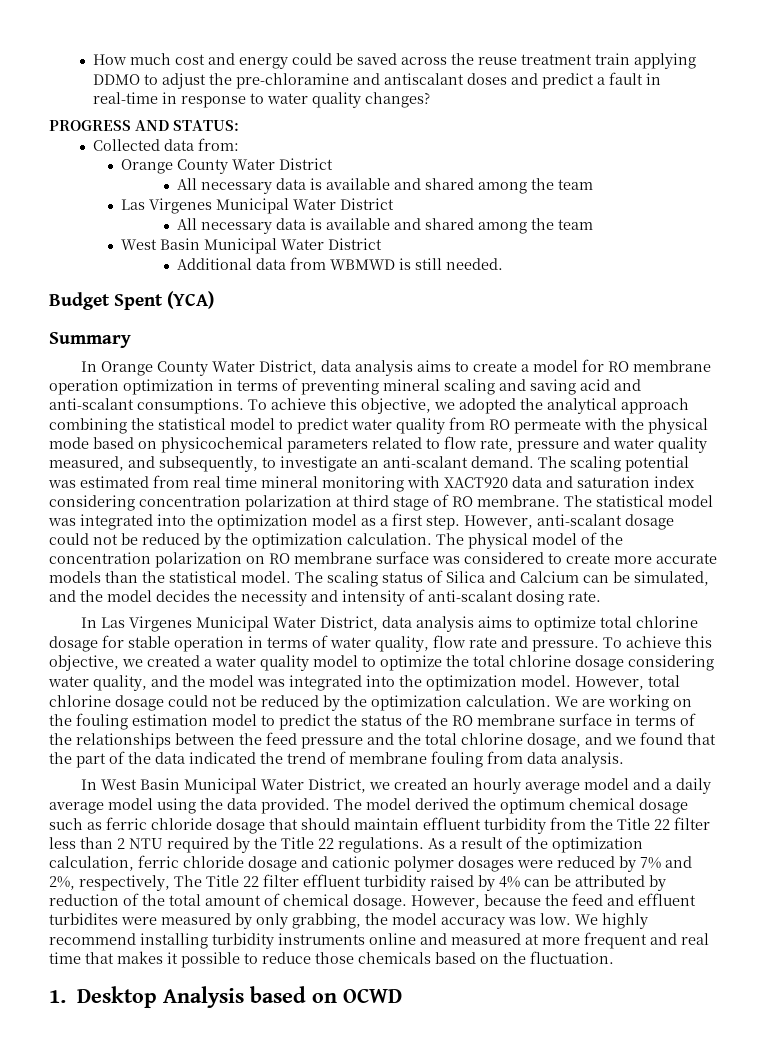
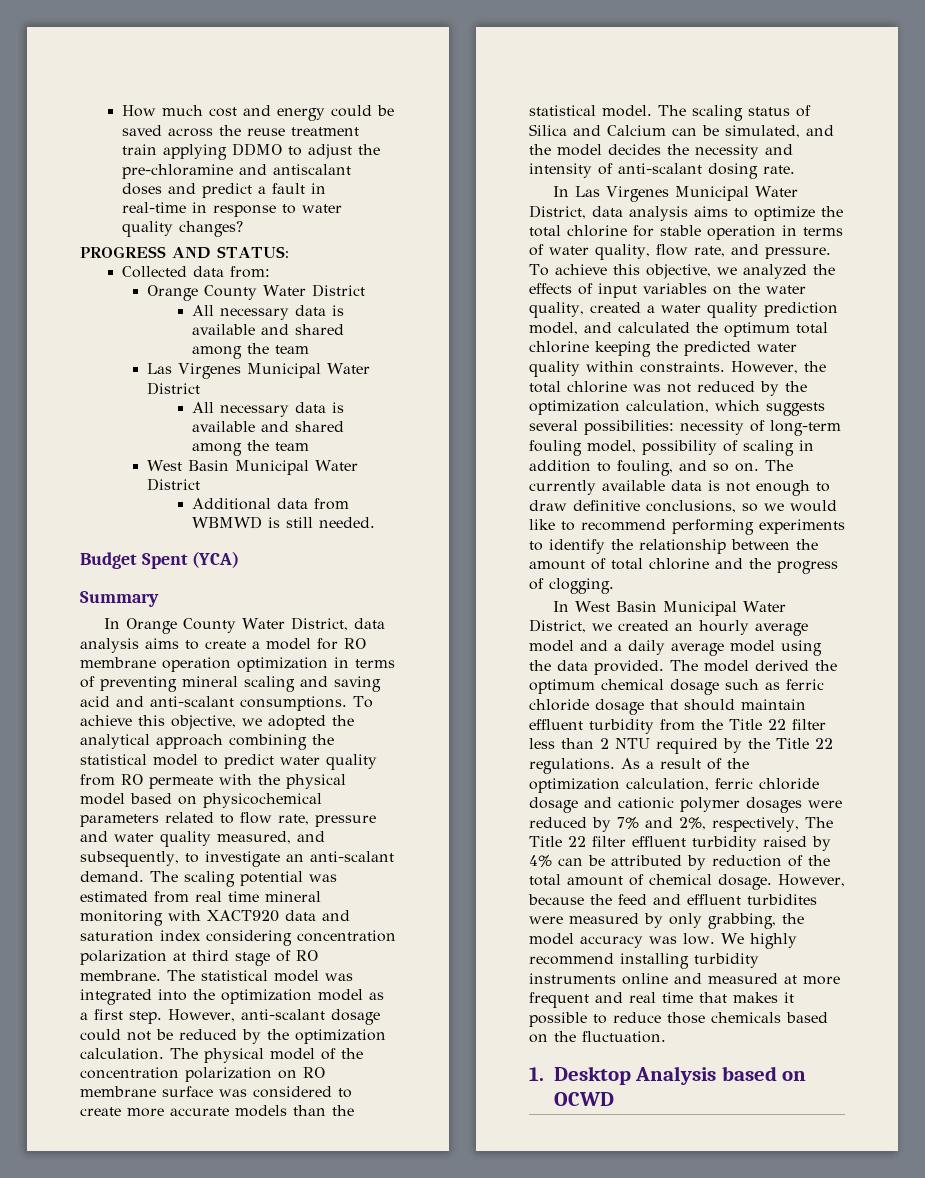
- To achieve this objective, we adopted the analytical approach combining the statistical model to predict water quality from RO permeate with the physical mode based on physicochemical parameters related to flow rate, pressure and water quality measured, and subsequently, to investigate an anti-scalant demand.
+ To achieve this objective, we adopted the analytical approach combining the statistical model to predict water quality from RO permeate with the physical model based on physicochemical parameters related to flow rate, pressure and water quality measured, and subsequently, to investigate an anti-scalant demand.
- In Las Virgenes Municipal Water District, data analysis aims to optimize total chlorine dosage for stable operation in terms of water quality, flow rate and pressure.
+ In Las Virgenes Municipal Water District, data analysis aims to optimize the total chlorine for stable operation in terms of water quality, flow rate, and pressure.
- To achieve this objective, we created a water quality model to optimize the total chlorine dosage considering water quality, and the model was integrated into the optimization model. However, total chlorine dosage could not be reduced by the optimization calculation. We are working on the fouling estimation model to predict the status of the RO membrane surface in terms of the relationships between the feed pressure and the total chlorine dosage, and we found that the part of the data indicated the trend of membrane fouling from data analysis.
+ To achieve this objective, we analyzed the effects of input variables on the water quality, created a water quality prediction model, and calculated the optimum total chlorine keeping the predicted water quality within constraints. However, the total chlorine was not reduced by the optimization calculation, which suggests several possibilities: necessity of long-term fouling model, possibility of scaling in addition to fouling, and so on. The currently available data is not enough to draw definitive conclusions, so we would like to recommend performing experiments to identify the relationship between the amount of total chlorine and the progress of clogging.

